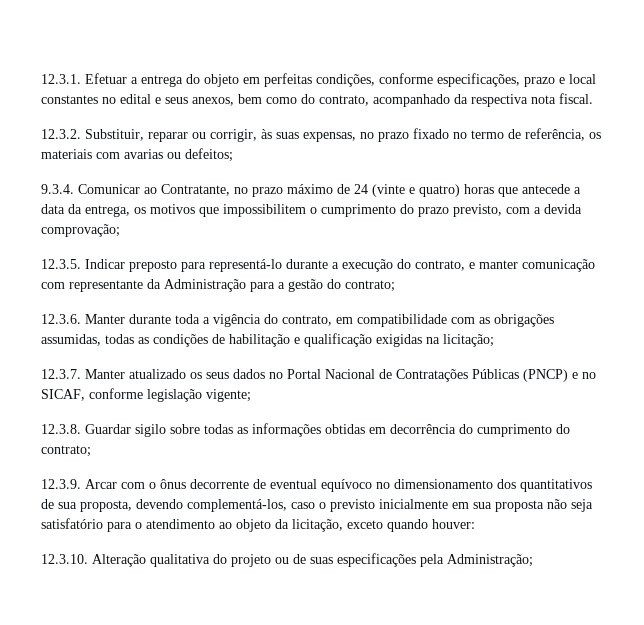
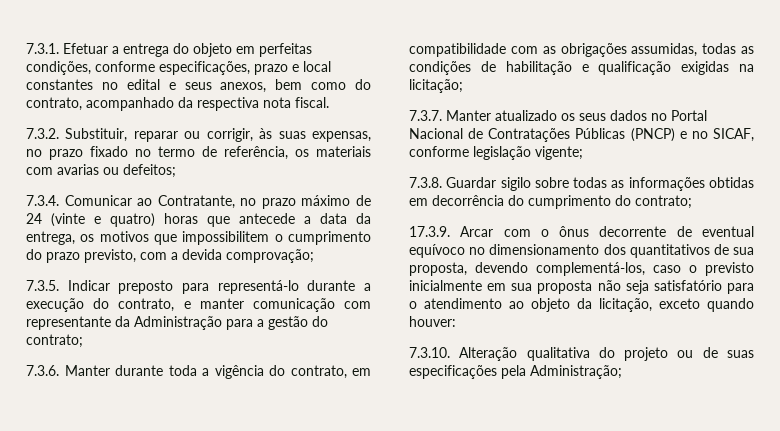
- 12.3.1. Efetuar a entrega do objeto em perfeitas condições, conforme especificações, prazo e local constantes no edital e seus anexos, bem como do contrato, acompanhado da respectiva nota fiscal.
+ 7.3.1. Efetuar a entrega do objeto em perfeitas condições, conforme especificações, prazo e local constantes no edital e seus anexos, bem como do contrato, acompanhado da respectiva nota fiscal.
- 12.3.2. Substituir, reparar ou corrigir, às suas expensas, no prazo fixado no termo de referência, os materiais com avarias ou defeitos;
+ 7.3.2. Substituir, reparar ou corrigir, às suas expensas, no prazo fixado no termo de referência, os materiais com avarias ou defeitos;
- 9.3.4. Comunicar ao Contratante, no prazo máximo de 24 (vinte e quatro) horas que antecede a data da entrega, os motivos que impossibilitem o cumprimento do prazo previsto, com a devida comprovação;
+ 7.3.4. Comunicar ao Contratante, no prazo máximo de 24 (vinte e quatro) horas que antecede a data da entrega, os motivos que impossibilitem o cumprimento do prazo previsto, com a devida comprovação;
- 12.3.5. Indicar preposto para representá-lo durante a execução do contrato, e manter comunicação com representante da Administração para a gestão do contrato;
+ 7.3.5. Indicar preposto para representá-lo durante a execução do contrato, e manter comunicação com representante da Administração para a gestão do contrato;
- 12.3.6. Manter durante toda a vigência do contrato, em compatibilidade com as obrigações assumidas, todas as condições de habilitação e qualificação exigidas na licitação;
+ 7.3.6. Manter durante toda a vigência do contrato, em compatibilidade com as obrigações assumidas, todas as condições de habilitação e qualificação exigidas na licitação;
- 12.3.7. Manter atualizado os seus dados no Portal Nacional de Contratações Públicas (PNCP) e no SICAF, conforme legislação vigente;
+ 7.3.7. Manter atualizado os seus dados no Portal Nacional de Contratações Públicas (PNCP) e no SICAF, conforme legislação vigente;
- 12.3.8. Guardar sigilo sobre todas as informações obtidas em decorrência do cumprimento do contrato;
+ 7.3.8. Guardar sigilo sobre todas as informações obtidas em decorrência do cumprimento do contrato;
- 12.3.9. Arcar com o ônus decorrente de eventual equívoco no dimensionamento dos quantitativos de sua proposta, devendo complementá-los, caso o previsto inicialmente em sua proposta não seja satisfatório para o atendimento ao objeto da licitação, exceto quando houver:
+ 17.3.9. Arcar com o ônus decorrente de eventual equívoco no dimensionamento dos quantitativos de sua proposta, devendo complementá-los, caso o previsto inicialmente em sua proposta não seja satisfatório para o atendimento ao objeto da licitação, exceto quando houver:
- 12.3.10. Alteração qualitativa do projeto ou de suas especificações pela Administração;
+ 7.3.10. Alteração qualitativa do projeto ou de suas especificações pela Administração;

